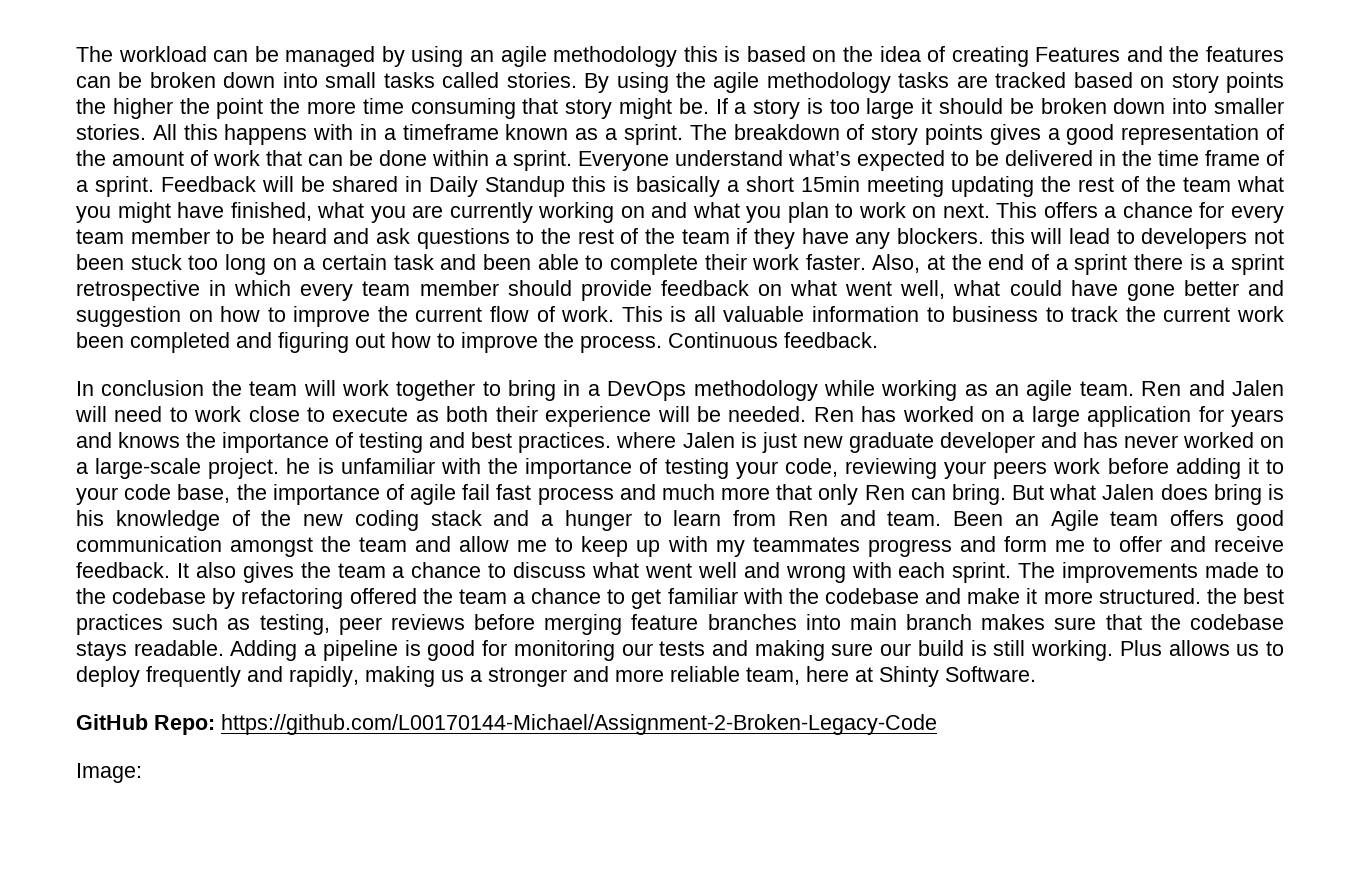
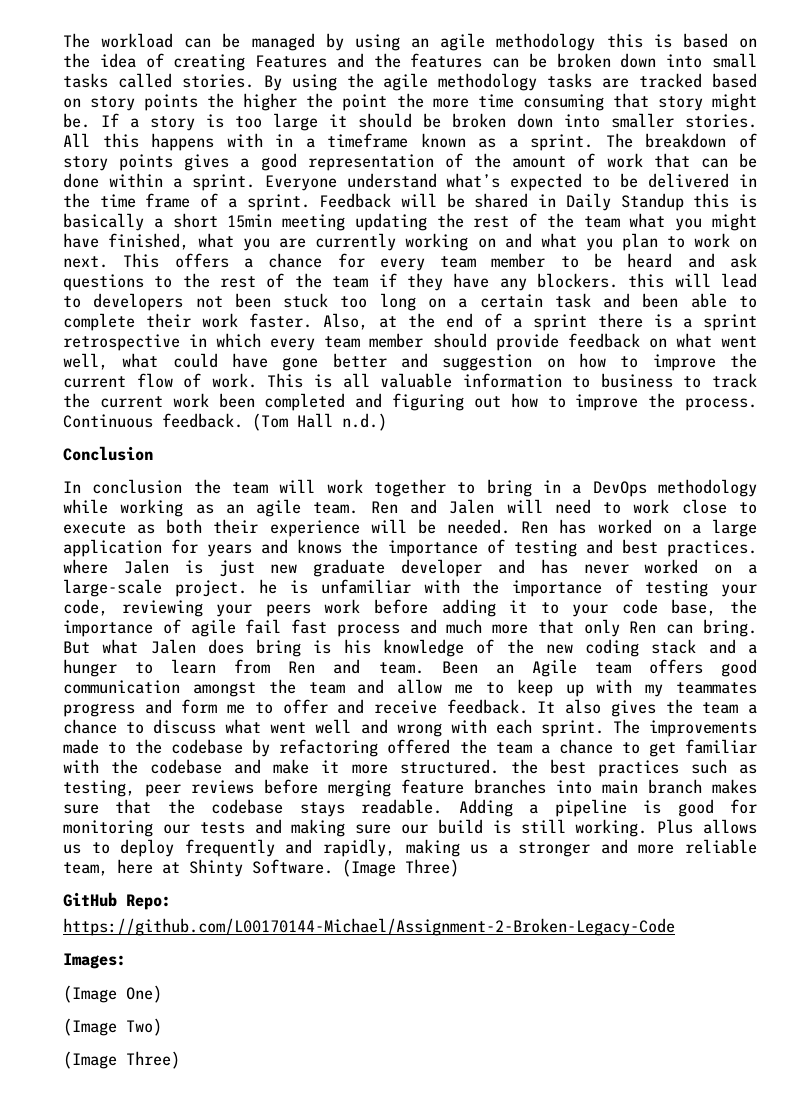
+ (Tom Hall n.d.)
+ Conclusion
- Plus allows us to deploy frequently and rapidly, making us a stronger and more reliable team, here at Shinty Software.
+ Plus allows us to deploy frequently and rapidly, making us a stronger and more reliable team, here at Shinty Software. (Image Three)
- GitHub Repo: https://github.com/L00170144-Michael/Assignment-2-Broken-Legacy-Code
+ GitHub Repo:
+ https://github.com/L00170144-Michael/Assignment-2-Broken-Legacy-Code
- Image:
+ Images:
+ (Image One)
+ (Image Two)
+ (Image Three)

